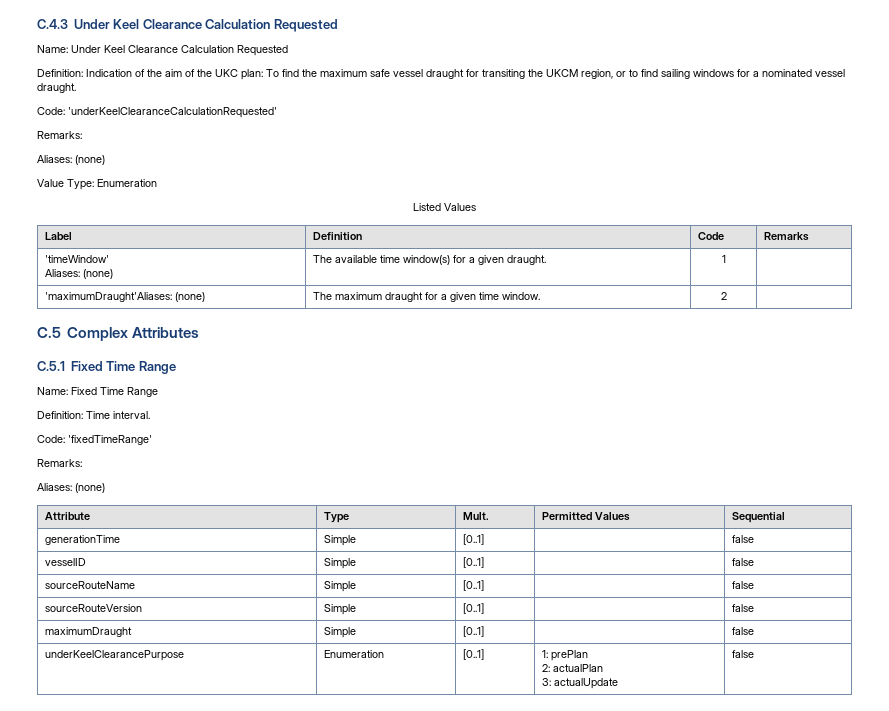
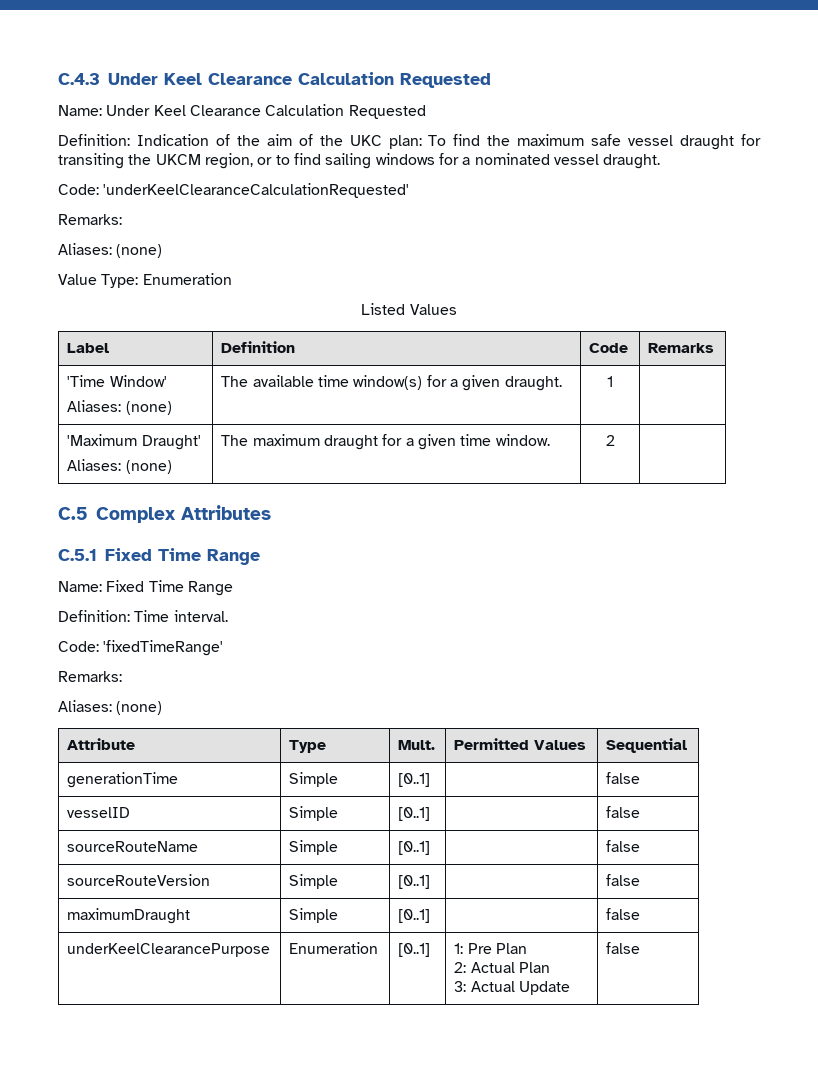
- 'timeWindow'
+ 'Time Window'
- 'maximumDraught'Aliases: (none) | The maximum draught for a given time window. | 2 |
+ 'Maximum Draught'
+ Aliases: (none) | The maximum draught for a given time window. | 2 |
- underKeelClearancePurpose | Enumeration | [0..1] | 1: prePlan
- 2: actualPlan
- 3: actualUpdate | false
+ underKeelClearancePurpose | Enumeration | [0..1] | 1: Pre Plan
+ 2: Actual Plan
+ 3: Actual Update | false

